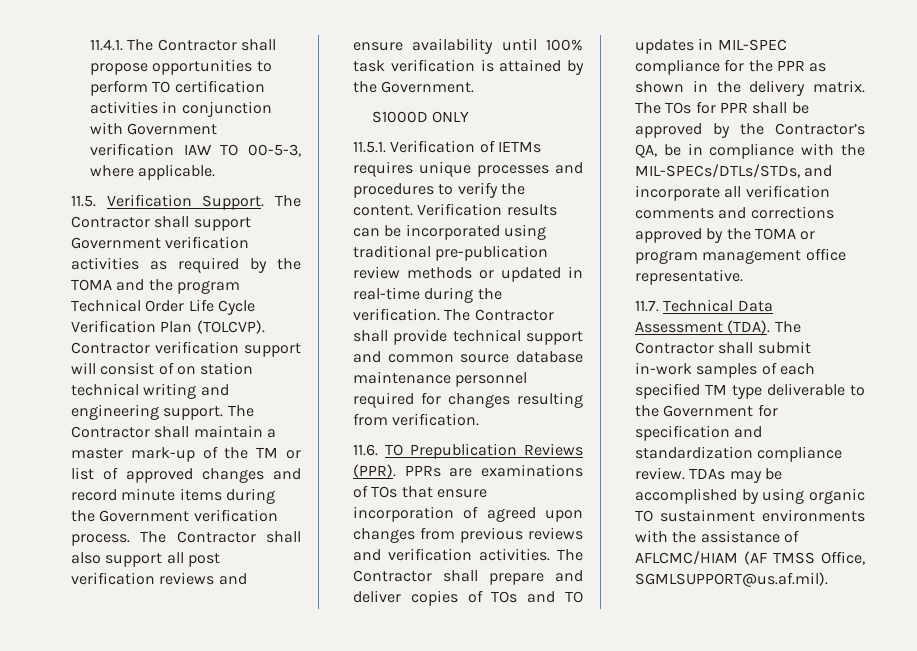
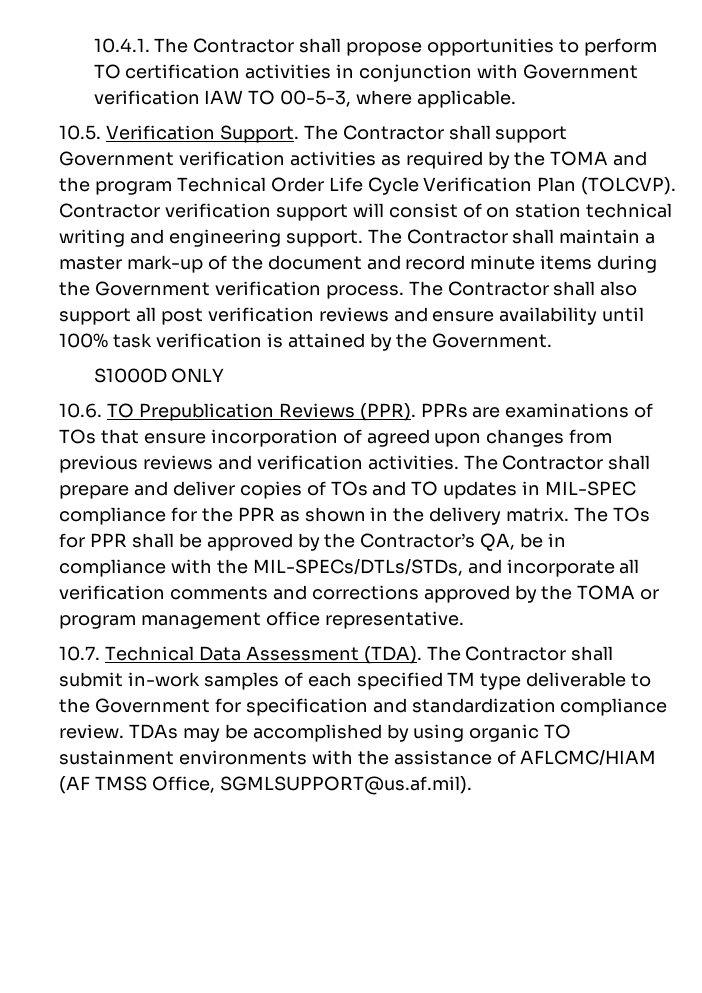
- 11.4.1. The Contractor shall propose opportunities to perform TO certification activities in conjunction with Government verification IAW TO 00-5-3, where applicable.
+ 10.4.1. The Contractor shall propose opportunities to perform TO certification activities in conjunction with Government verification IAW TO 00-5-3, where applicable.
- 11.5. Verification Support.
+ 10.5. Verification Support.
- The Contractor shall maintain a master mark-up of the TM or list of approved changes and record minute items during the Government verification process.
+ The Contractor shall maintain a master mark-up of the document and record minute items during the Government verification process.
- 11.5.1. Verification of IETMs requires unique processes and procedures to verify the content. Verification results can be incorporated using traditional pre-publication review methods or updated in real-time during the verification. The Contractor shall provide technical support and common source database maintenance personnel required for changes resulting from verification.
- 11.6. TO Prepublication Reviews (PPR).
+ 10.6. TO Prepublication Reviews (PPR).
- 11.7. Technical Data Assessment (TDA).
+ 10.7. Technical Data Assessment (TDA).

